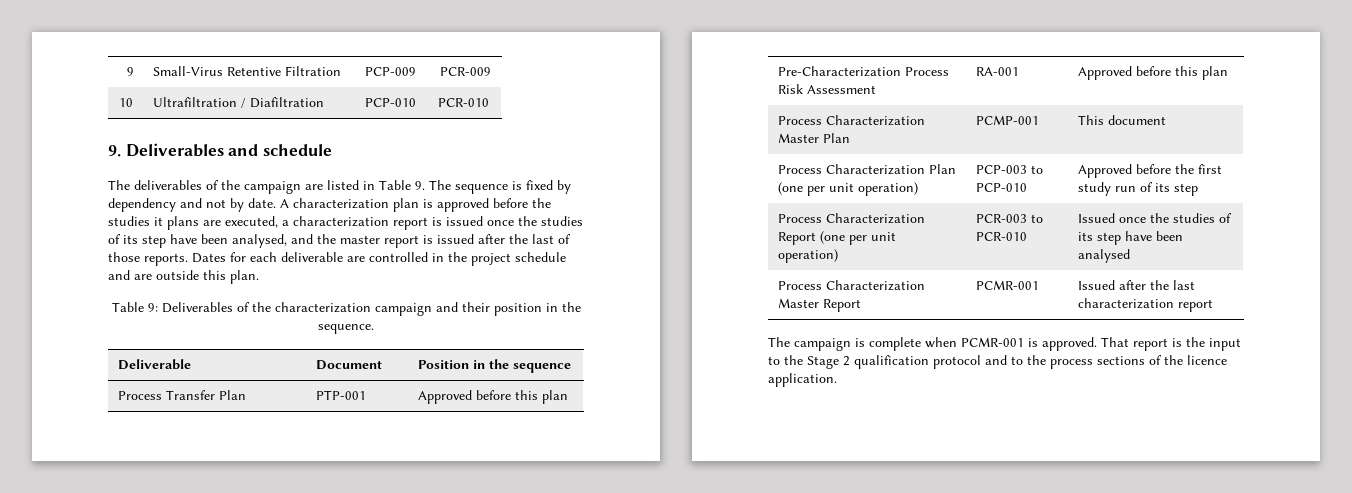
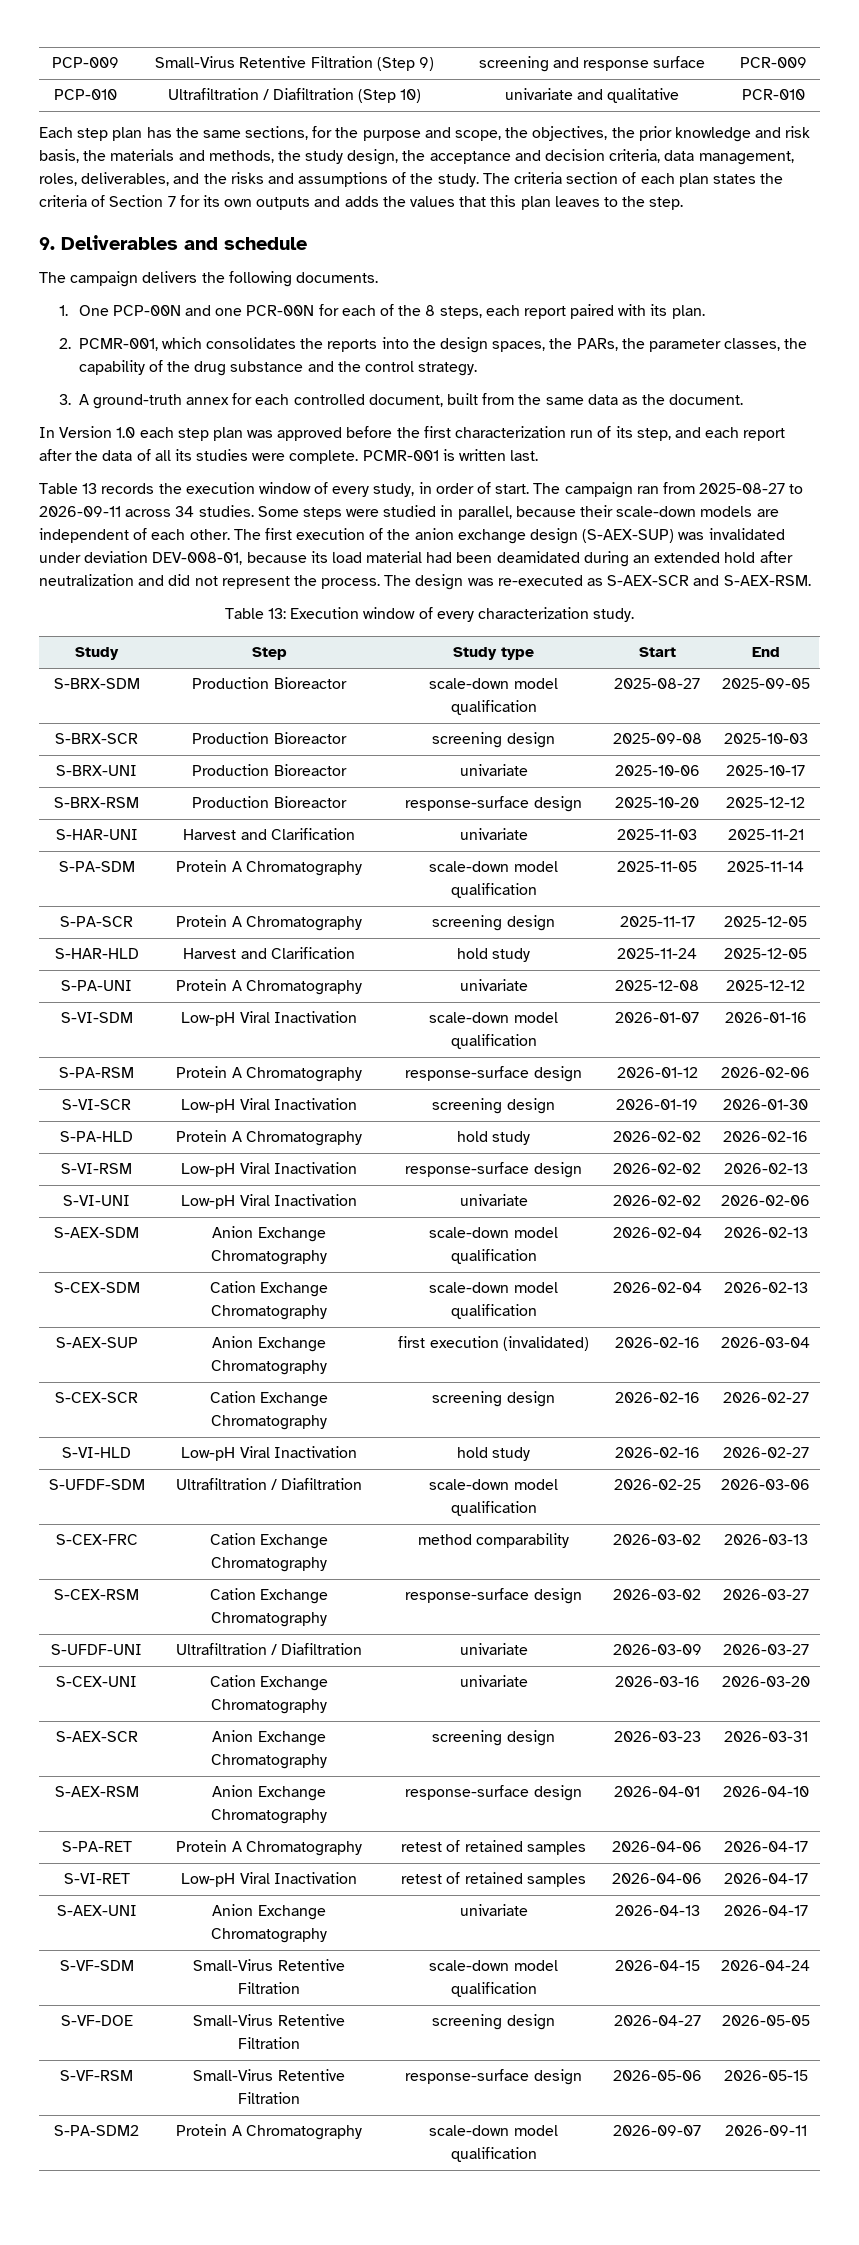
- 9 | Small-Virus Retentive Filtration | PCP-009 | PCR-009
+ PCP-009 | Small-Virus Retentive Filtration (Step 9) | screening and response surface | PCR-009
- 10 | Ultrafiltration / Diafiltration | PCP-010 | PCR-010
+ PCP-010 | Ultrafiltration / Diafiltration (Step 10) | univariate and qualitative | PCR-010
+ Each step plan has the same sections, for the purpose and scope, the objectives, the prior knowledge and risk basis, the materials and methods, the study design, the acceptance and decision criteria, data management, roles, deliverables, and the risks and assumptions of the study. The criteria section of each plan states the criteria of Section 7 for its own outputs and adds the values that this plan leaves to the step.
- The deliverables of the campaign are listed in Table 9. The sequence is fixed by dependency and not by date. A characterization plan is approved before the studies it plans are executed, a characterization report is issued once the studies of its step have been analysed, and the master report is issued after the last of those reports. Dates for each deliverable are controlled in the project schedule and are outside this plan.
- Table 9: Deliverables of the characterization campaign and their position in the sequence.
- Deliverable | Document | Position in the sequence
- Process Transfer Plan | PTP-001 | Approved before this plan
- Pre-Characterization Process Risk Assessment | RA-001 | Approved before this plan
- Process Characterization Master Plan | PCMP-001 | This document
- Process Characterization Plan (one per unit operation) | PCP-003 to PCP-010 | Approved before the first study run of its step
- Process Characterization Report (one per unit operation) | PCR-003 to PCR-010 | Issued once the studies of its step have been analysed
- Process Characterization Master Report | PCMR-001 | Issued after the last characterization report
- The campaign is complete when PCMR-001 is approved. That report is the input to the Stage 2 qualification protocol and to the process sections of the licence application.
+ The campaign delivers the following documents.
+ 1. One PCP-00N and one PCR-00N for each of the 8 steps, each report paired with its plan.
+ 2. PCMR-001, which consolidates the reports into the design spaces, the PARs, the parameter classes, the capability of the drug substance and the control strategy.
+ 3. A ground-truth annex for each controlled document, built from the same data as the document.
+ In Version 1.0 each step plan was approved before the first characterization run of its step, and each report after the data of all its studies were complete. PCMR-001 is written last.
+ Table 13 records the execution window of every study, in order of start. The campaign ran from 2025-08-27 to 2026-09-11 across 34 studies. Some steps were studied in parallel, because their scale-down models are independent of each other. The first execution of the anion exchange design (S-AEX-SUP) was invalidated under deviation DEV-008-01, because its load material had been deamidated during an extended hold after neutralization and did not represent the process. The design was re-executed as S-AEX-SCR and S-AEX-RSM.
+ Table 13: Execution window of every characterization study.
+ Study | Step | Study type | Start | End
+ S-BRX-SDM | Production Bioreactor | scale-down model qualification | 2025-08-27 | 2025-09-05
+ S-BRX-SCR | Production Bioreactor | screening design | 2025-09-08 | 2025-10-03
+ S-BRX-UNI | Production Bioreactor | univariate | 2025-10-06 | 2025-10-17
+ S-BRX-RSM | Production Bioreactor | response-surface design | 2025-10-20 | 2025-12-12
+ S-HAR-UNI | Harvest and Clarification | univariate | 2025-11-03 | 2025-11-21
+ S-PA-SDM | Protein A Chromatography | scale-down model qualification | 2025-11-05 | 2025-11-14
+ S-PA-SCR | Protein A Chromatography | screening design | 2025-11-17 | 2025-12-05
+ S-HAR-HLD | Harvest and Clarification | hold study | 2025-11-24 | 2025-12-05
+ S-PA-UNI | Protein A Chromatography | univariate | 2025-12-08 | 2025-12-12
+ S-VI-SDM | Low-pH Viral Inactivation | scale-down model qualification | 2026-01-07 | 2026-01-16
+ S-PA-RSM | Protein A Chromatography | response-surface design | 2026-01-12 | 2026-02-06
+ S-VI-SCR | Low-pH Viral Inactivation | screening design | 2026-01-19 | 2026-01-30
+ S-PA-HLD | Protein A Chromatography | hold study | 2026-02-02 | 2026-02-16
+ S-VI-RSM | Low-pH Viral Inactivation | response-surface design | 2026-02-02 | 2026-02-13
+ S-VI-UNI | Low-pH Viral Inactivation | univariate | 2026-02-02 | 2026-02-06
+ S-AEX-SDM | Anion Exchange Chromatography | scale-down model qualification | 2026-02-04 | 2026-02-13
+ S-CEX-SDM | Cation Exchange Chromatography | scale-down model qualification | 2026-02-04 | 2026-02-13
+ S-AEX-SUP | Anion Exchange Chromatography | first execution (invalidated) | 2026-02-16 | 2026-03-04
+ S-CEX-SCR | Cation Exchange Chromatography | screening design | 2026-02-16 | 2026-02-27
+ S-VI-HLD | Low-pH Viral Inactivation | hold study | 2026-02-16 | 2026-02-27
+ S-UFDF-SDM | Ultrafiltration / Diafiltration | scale-down model qualification | 2026-02-25 | 2026-03-06
+ S-CEX-FRC | Cation Exchange Chromatography | method comparability | 2026-03-02 | 2026-03-13
+ S-CEX-RSM | Cation Exchange Chromatography | response-surface design | 2026-03-02 | 2026-03-27
+ S-UFDF-UNI | Ultrafiltration / Diafiltration | univariate | 2026-03-09 | 2026-03-27
+ S-CEX-UNI | Cation Exchange Chromatography | univariate | 2026-03-16 | 2026-03-20
+ S-AEX-SCR | Anion Exchange Chromatography | screening design | 2026-03-23 | 2026-03-31
+ S-AEX-RSM | Anion Exchange Chromatography | response-surface design | 2026-04-01 | 2026-04-10
+ S-PA-RET | Protein A Chromatography | retest of retained samples | 2026-04-06 | 2026-04-17
+ S-VI-RET | Low-pH Viral Inactivation | retest of retained samples | 2026-04-06 | 2026-04-17
+ S-AEX-UNI | Anion Exchange Chromatography | univariate | 2026-04-13 | 2026-04-17
+ S-VF-SDM | Small-Virus Retentive Filtration | scale-down model qualification | 2026-04-15 | 2026-04-24
+ S-VF-DOE | Small-Virus Retentive Filtration | screening design | 2026-04-27 | 2026-05-05
+ S-VF-RSM | Small-Virus Retentive Filtration | response-surface design | 2026-05-06 | 2026-05-15
+ S-PA-SDM2 | Protein A Chromatography | scale-down model qualification | 2026-09-07 | 2026-09-11

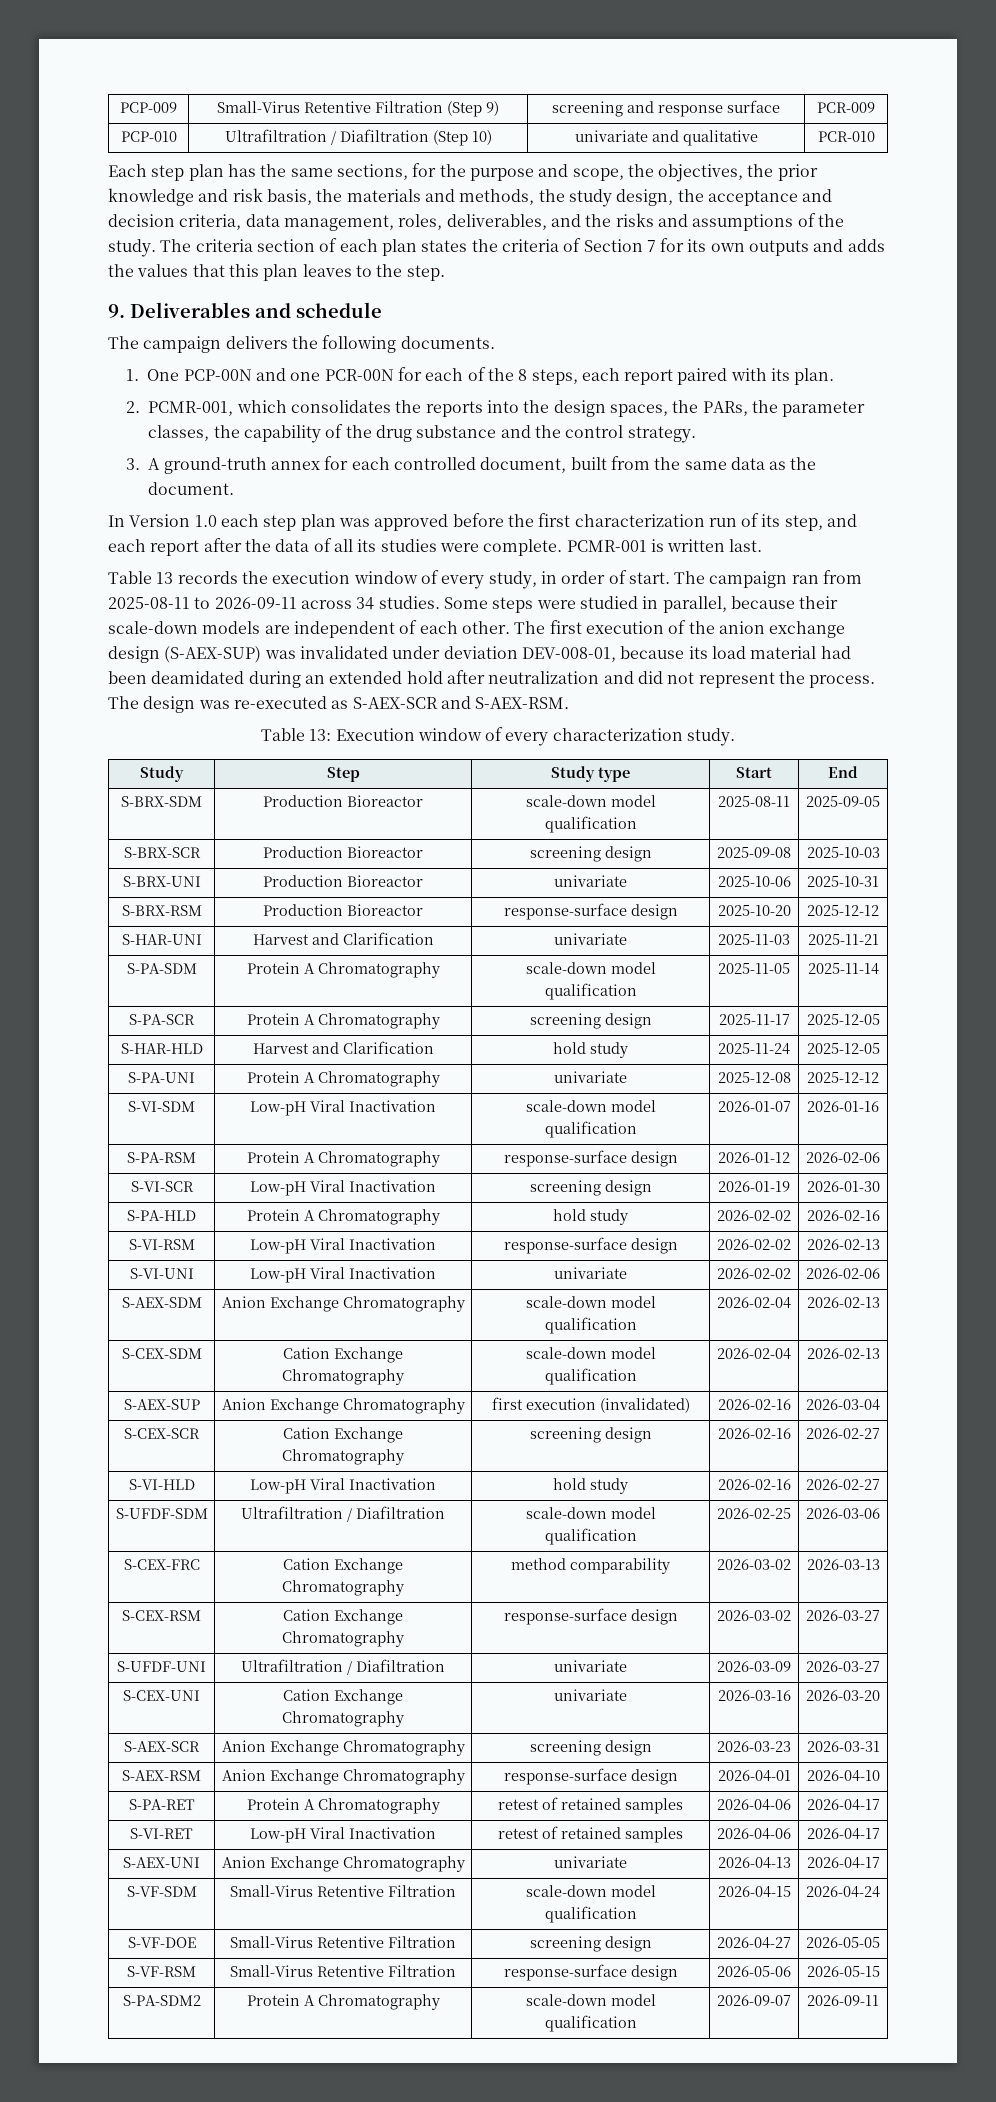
- The campaign ran from 2025-08-27 to 2026-09-11 across 34 studies.
+ The campaign ran from 2025-08-11 to 2026-09-11 across 34 studies.
- S-BRX-SDM | Production Bioreactor | scale-down model qualification | 2025-08-27 | 2025-09-05
+ S-BRX-SDM | Production Bioreactor | scale-down model qualification | 2025-08-11 | 2025-09-05
- S-BRX-UNI | Production Bioreactor | univariate | 2025-10-06 | 2025-10-17
+ S-BRX-UNI | Production Bioreactor | univariate | 2025-10-06 | 2025-10-31

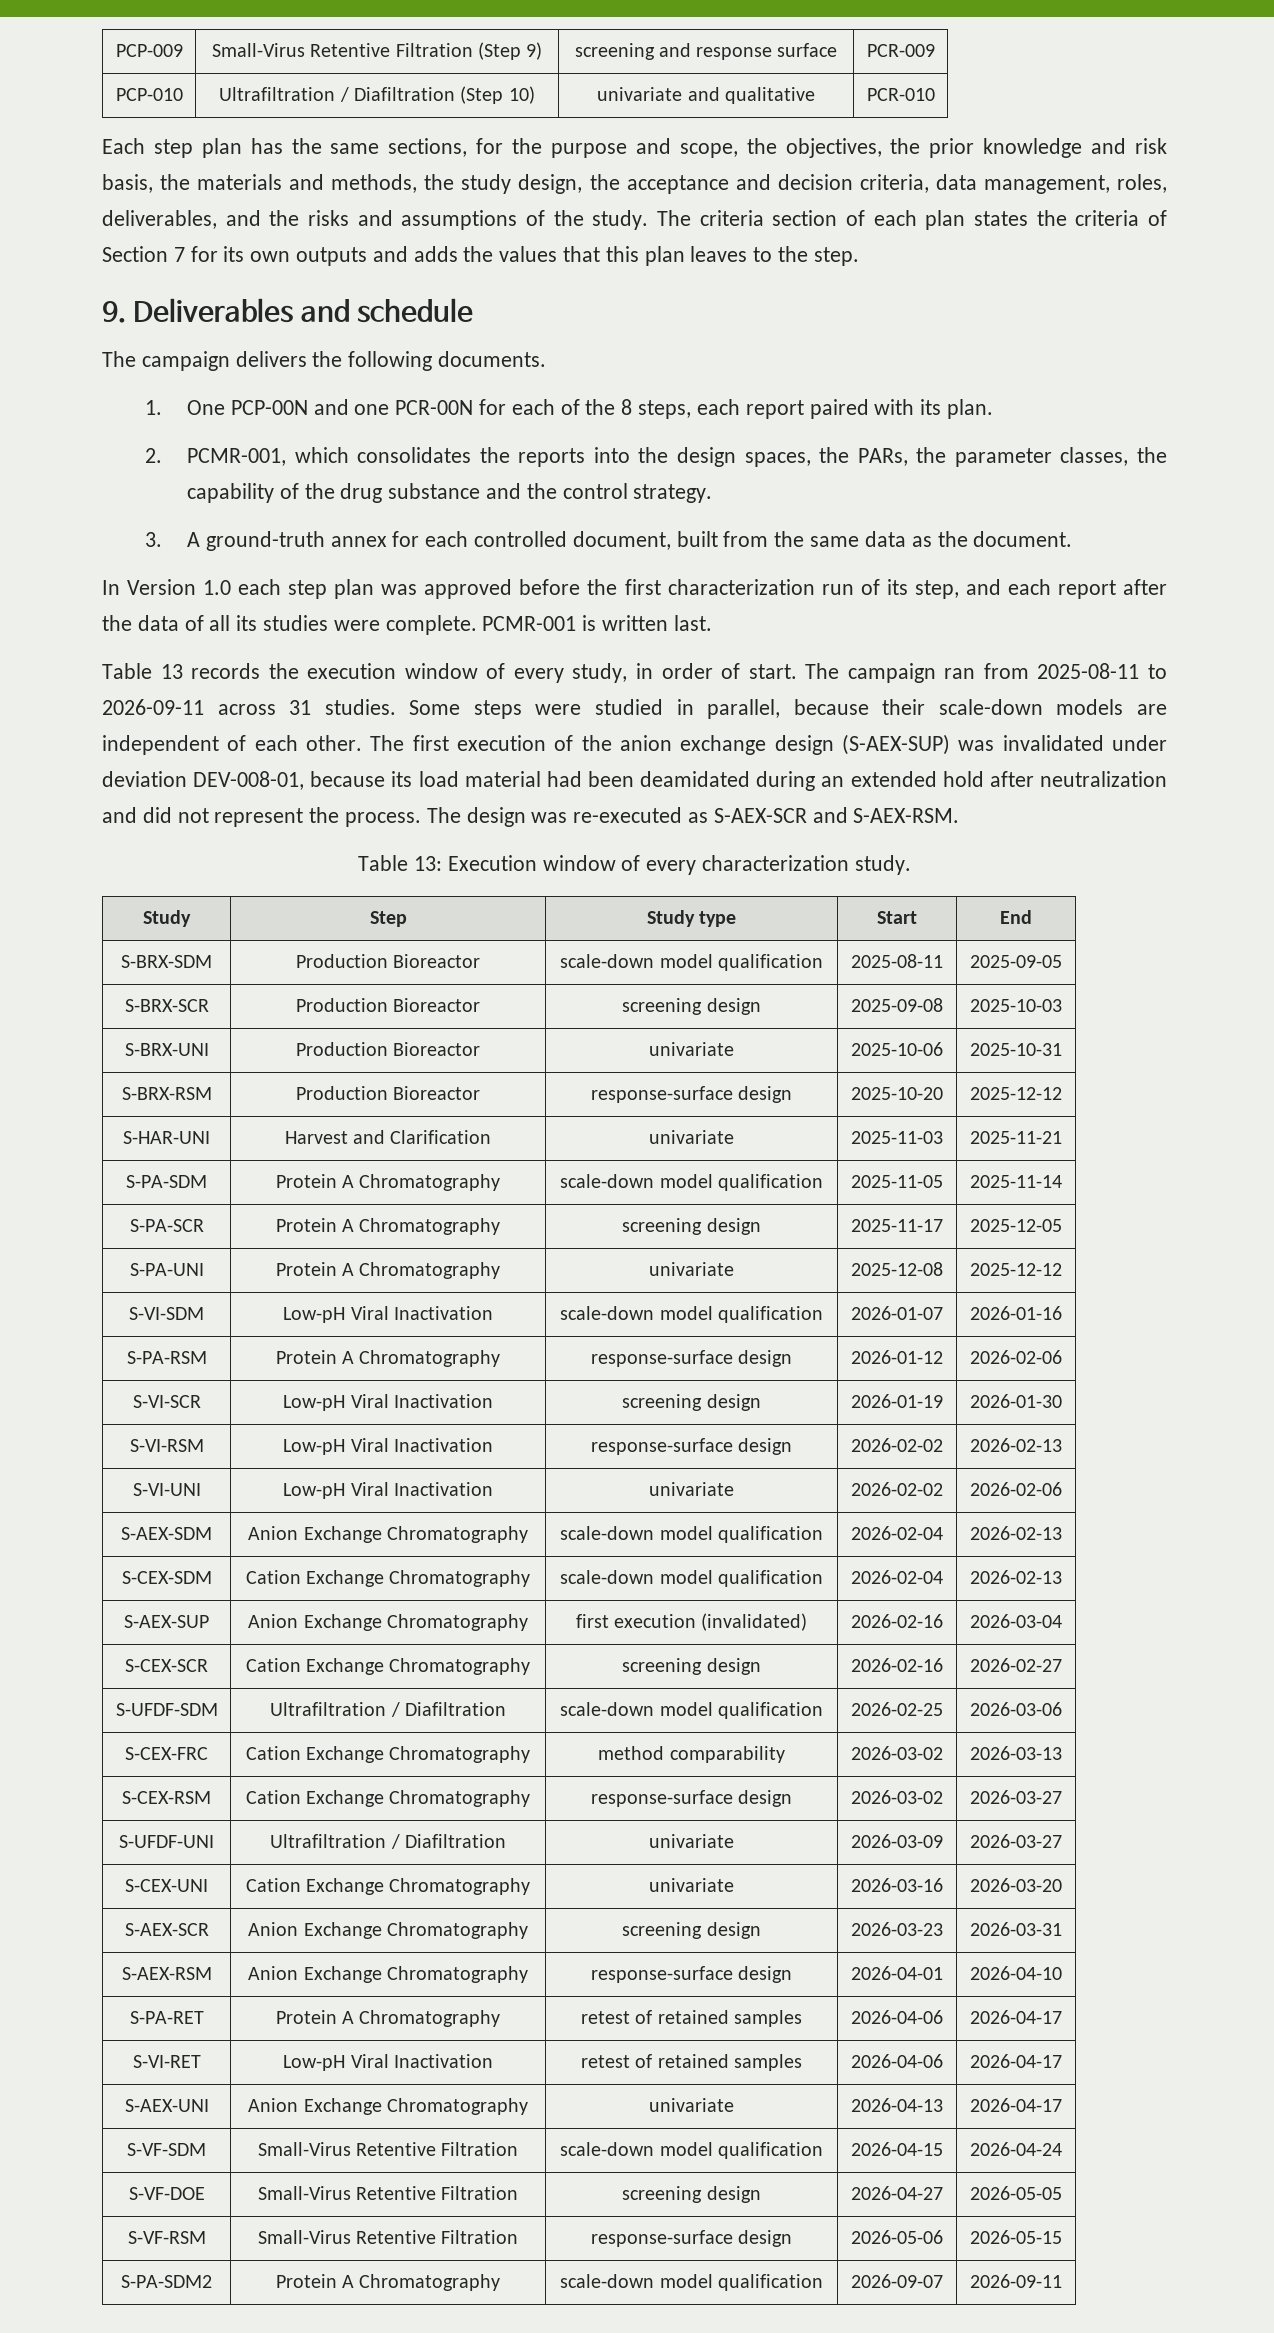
- The campaign ran from 2025-08-11 to 2026-09-11 across 34 studies.
+ The campaign ran from 2025-08-11 to 2026-09-11 across 31 studies.
- S-HAR-HLD | Harvest and Clarification | hold study | 2025-11-24 | 2025-12-05
- S-PA-HLD | Protein A Chromatography | hold study | 2026-02-02 | 2026-02-16
- S-VI-HLD | Low-pH Viral Inactivation | hold study | 2026-02-16 | 2026-02-27

